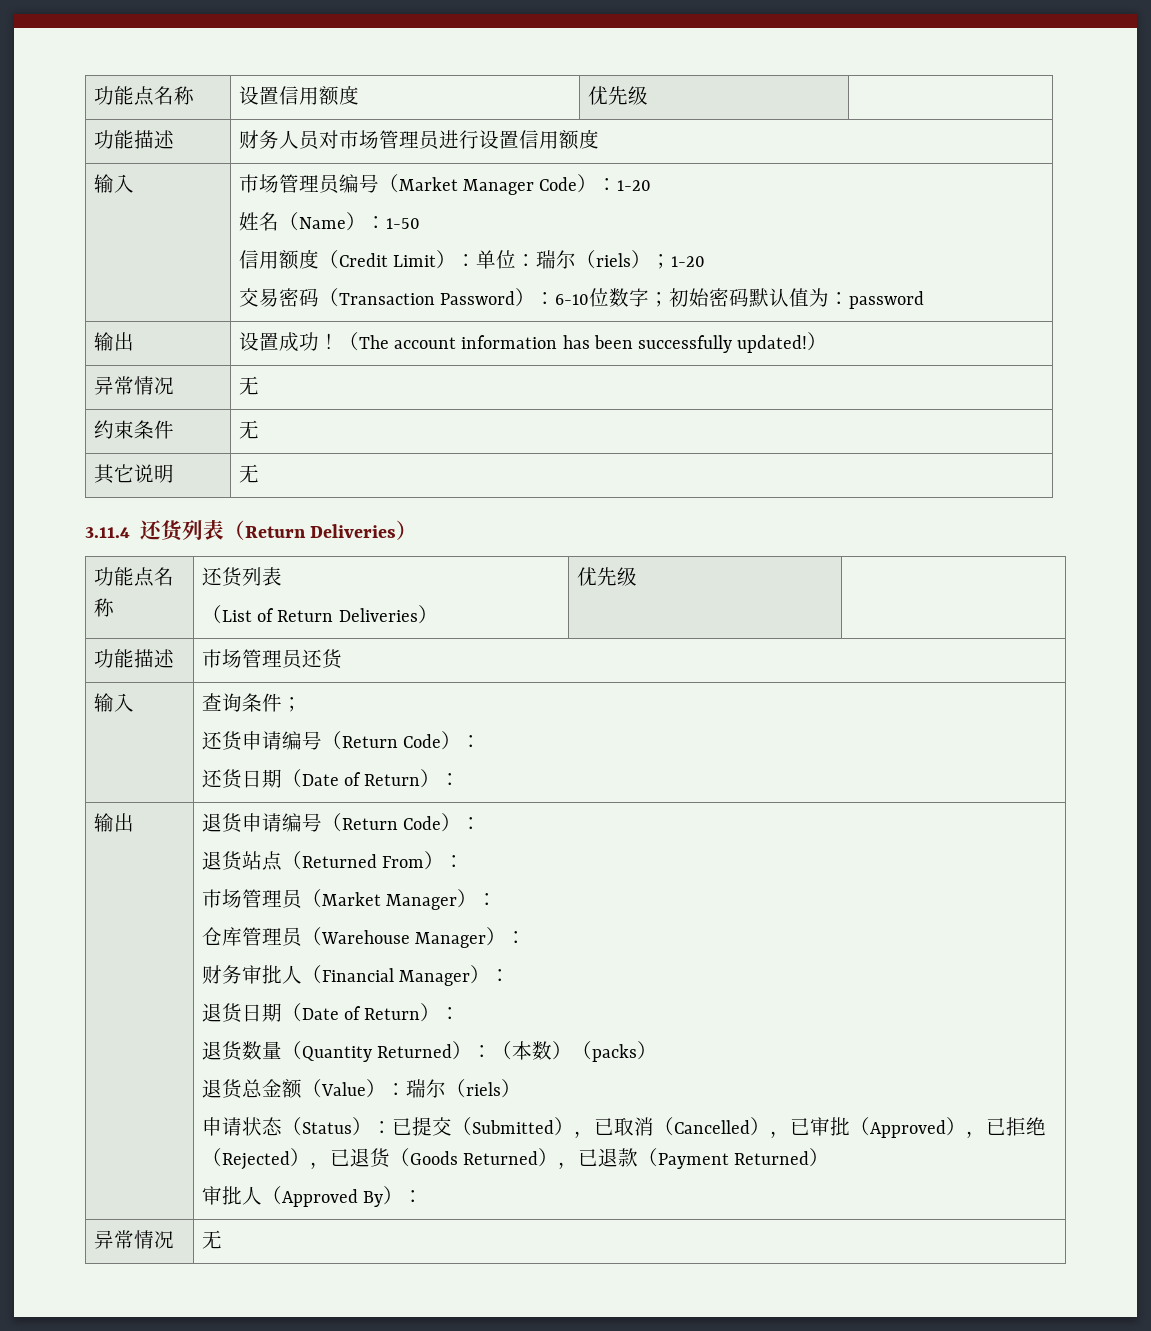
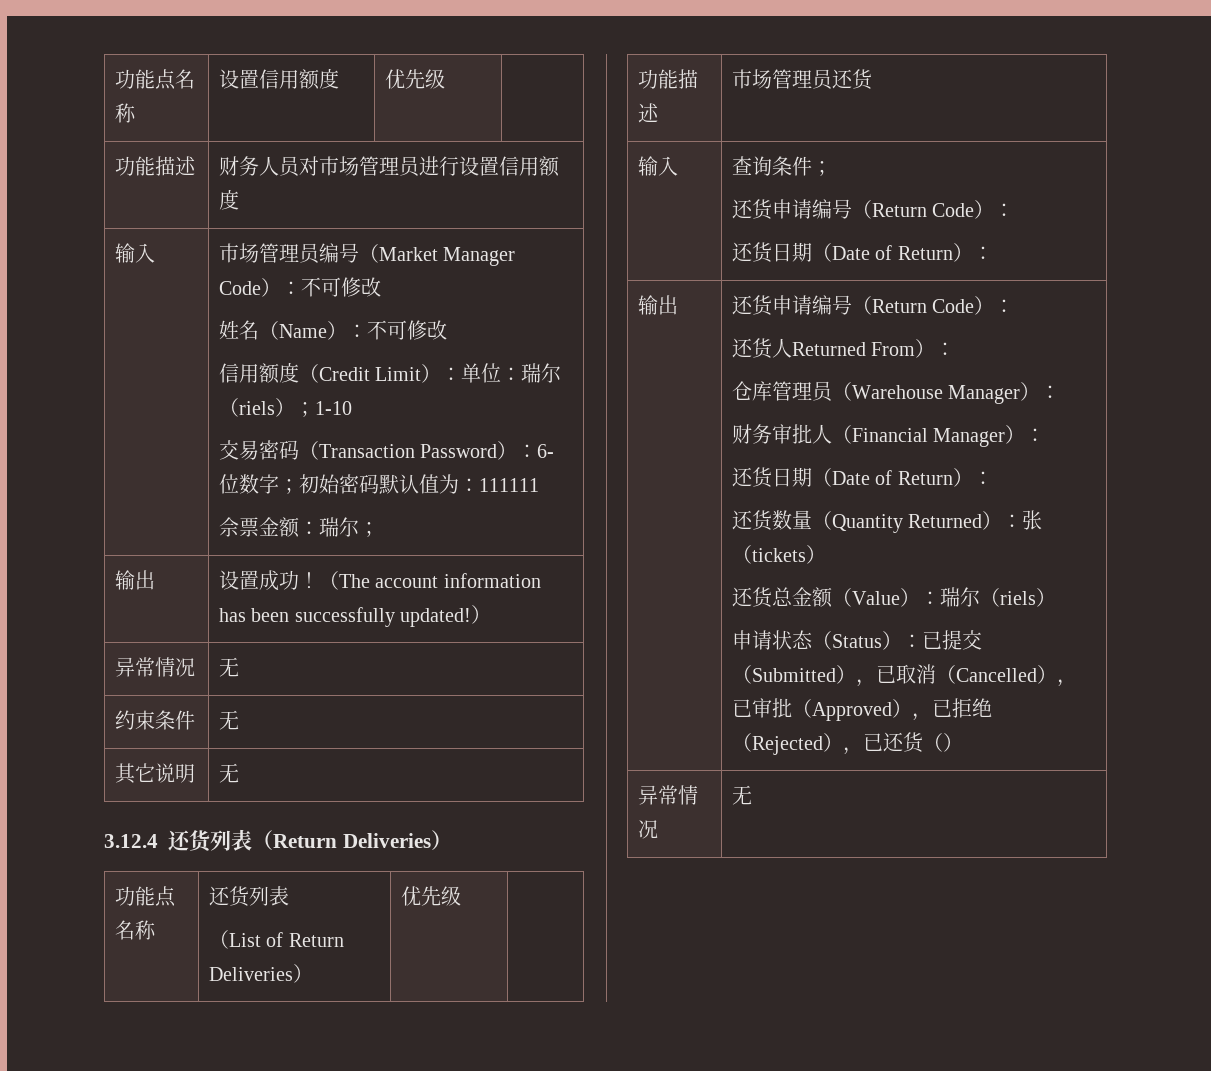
- 市场管理员编号（Market Manager Code）：1-20
+ 市场管理员编号（Market Manager Code）：不可修改
- 姓名（Name）：1-50
+ 姓名（Name）：不可修改
- 信用额度（Credit Limit）：单位：瑞尔（riels）；1-20
+ 信用额度（Credit Limit）：单位：瑞尔（riels）；1-10
- 交易密码（Transaction Password）：6-10位数字；初始密码默认值为：password
+ 交易密码（Transaction Password）：6-位数字；初始密码默认值为：111111
+ 佘票金额：瑞尔；
- 3.11.4还货列表（Return Deliveries）
+ 3.12.4还货列表（Return Deliveries）
- 输出 | 退货申请编号（Return Code）：
- 退货站点（Returned From）：
+ 输出 | 还货申请编号（Return Code）：
+ 还货人Returned From）：
- 市场管理员（Market Manager）：
  财务审批人（Financial Manager）：
- 退货日期（Date of Return）：
- 退货数量（Quantity Returned）：（本数）（packs）
- 退货总金额（Value）：瑞尔（riels）
+ 还货日期（Date of Return）：
+ 还货数量（Quantity Returned）：张（tickets）
+ 还货总金额（Value）：瑞尔（riels）
- 申请状态（Status）：已提交（Submitted），已取消（Cancelled），已审批（Approved），已拒绝（Rejected），已退货（Goods Returned），已退款（Payment Returned）
- 审批人（Approved By）：
+ 申请状态（Status）：已提交（Submitted），已取消（Cancelled），已审批（Approved），已拒绝（Rejected），已还货（）

